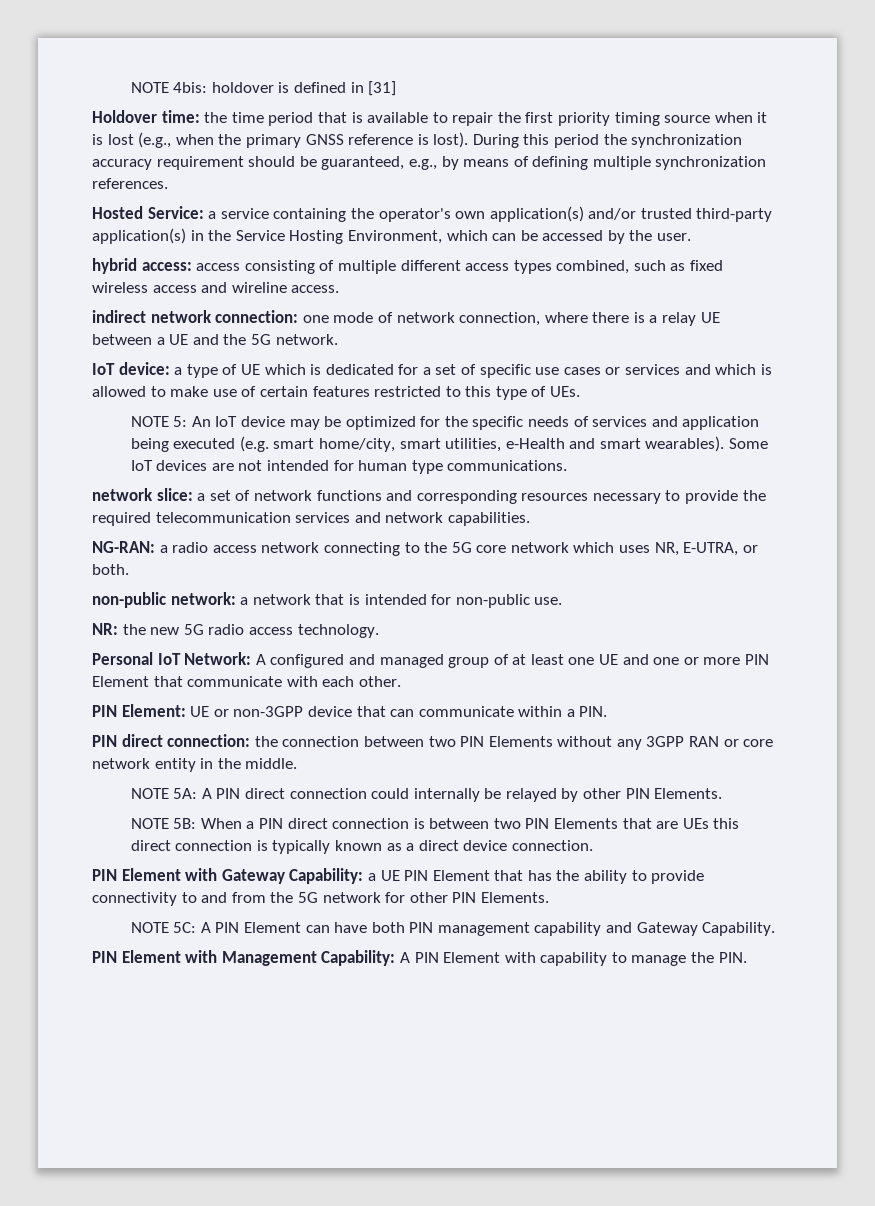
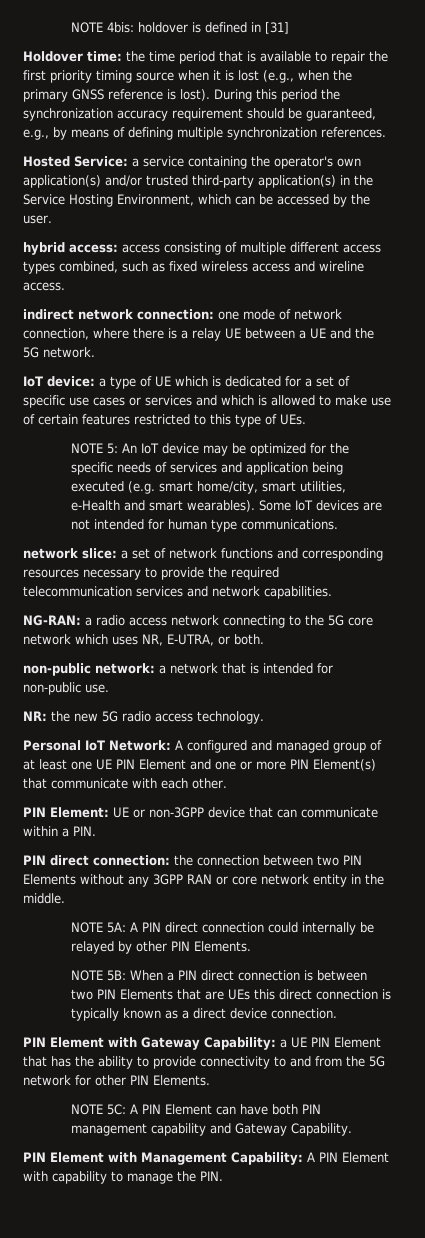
- Personal IoT Network: A configured and managed group of at least one UE and one or more PIN Element that communicate with each other.
+ Personal IoT Network: A configured and managed group of at least one UE PIN Element and one or more PIN Element(s) that communicate with each other.

